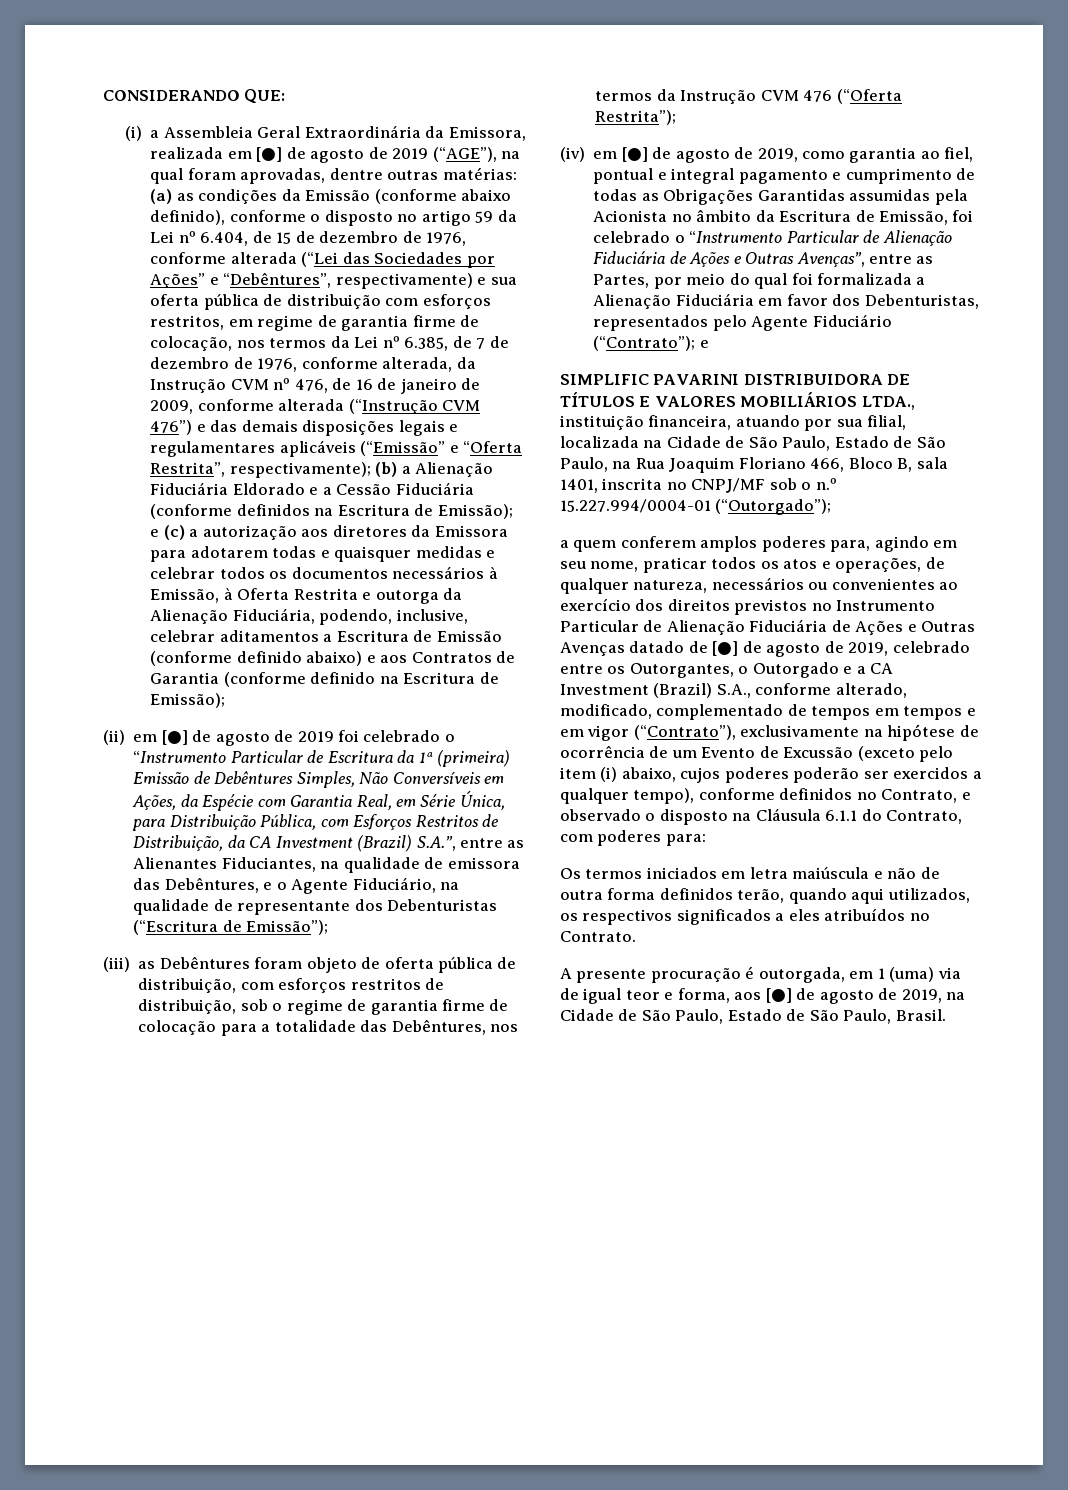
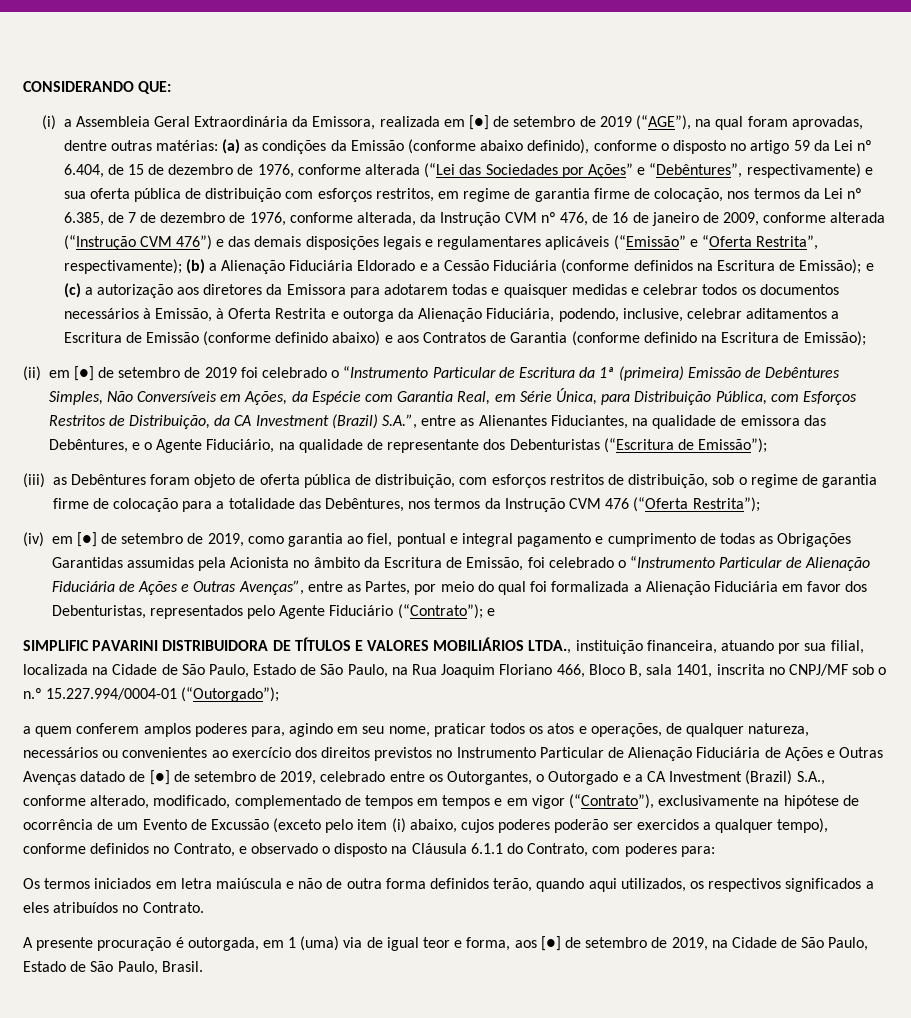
- (i) a Assembleia Geral Extraordinária da Emissora, realizada em [●] de agosto de 2019 (“AGE”), na qual foram aprovadas, dentre outras matérias:
+ (i) a Assembleia Geral Extraordinária da Emissora, realizada em [●] de setembro de 2019 (“AGE”), na qual foram aprovadas, dentre outras matérias:
- (ii) em [●] de agosto de 2019 foi celebrado o “Instrumento Particular de Escritura da 1ª (primeira) Emissão de Debêntures Simples, Não Conversíveis em Ações, da Espécie com Garantia Real, em Série Única, para Distribuição Pública, com Esforços Restritos de Distribuição, da CA Investment (Brazil) S.A.”, entre as Alienantes Fiduciantes, na qualidade de emissora das Debêntures, e o Agente Fiduciário, na qualidade de representante dos Debenturistas (“Escritura de Emissão”);
+ (ii) em [●] de setembro de 2019 foi celebrado o “Instrumento Particular de Escritura da 1ª (primeira) Emissão de Debêntures Simples, Não Conversíveis em Ações, da Espécie com Garantia Real, em Série Única, para Distribuição Pública, com Esforços Restritos de Distribuição, da CA Investment (Brazil) S.A.”, entre as Alienantes Fiduciantes, na qualidade de emissora das Debêntures, e o Agente Fiduciário, na qualidade de representante dos Debenturistas (“Escritura de Emissão”);
- (iv) em [●] de agosto de 2019, como garantia ao fiel, pontual e integral pagamento e cumprimento de todas as Obrigações Garantidas assumidas pela Acionista no âmbito da Escritura de Emissão, foi celebrado o “Instrumento Particular de Alienação Fiduciária de Ações e Outras Avenças”, entre as Partes, por meio do qual foi formalizada a Alienação Fiduciária em favor dos Debenturistas, representados pelo Agente Fiduciário (“Contrato”);
+ (iv) em [●] de setembro de 2019, como garantia ao fiel, pontual e integral pagamento e cumprimento de todas as Obrigações Garantidas assumidas pela Acionista no âmbito da Escritura de Emissão, foi celebrado o “Instrumento Particular de Alienação Fiduciária de Ações e Outras Avenças”, entre as Partes, por meio do qual foi formalizada a Alienação Fiduciária em favor dos Debenturistas, representados pelo Agente Fiduciário (“Contrato”);
- a quem conferem amplos poderes para, agindo em seu nome, praticar todos os atos e operações, de qualquer natureza, necessários ou convenientes ao exercício dos direitos previstos no Instrumento Particular de Alienação Fiduciária de Ações e Outras Avenças datado de [●] de agosto de 2019, celebrado entre os Outorgantes, o Outorgado e a CA Investment (Brazil) S.A., conforme alterado, modificado, complementado de tempos em tempos e em vigor (“Contrato”), exclusivamente na hipótese de ocorrência de um Evento de Excussão (exceto pelo item (i) abaixo, cujos poderes poderão ser exercidos a qualquer tempo), conforme definidos no Contrato, e observado o disposto na Cláusula 6.1.1 do Contrato, com poderes para:
+ a quem conferem amplos poderes para, agindo em seu nome, praticar todos os atos e operações, de qualquer natureza, necessários ou convenientes ao exercício dos direitos previstos no Instrumento Particular de Alienação Fiduciária de Ações e Outras Avenças datado de [●] de setembro de 2019, celebrado entre os Outorgantes, o Outorgado e a CA Investment (Brazil) S.A., conforme alterado, modificado, complementado de tempos em tempos e em vigor (“Contrato”), exclusivamente na hipótese de ocorrência de um Evento de Excussão (exceto pelo item (i) abaixo, cujos poderes poderão ser exercidos a qualquer tempo), conforme definidos no Contrato, e observado o disposto na Cláusula 6.1.1 do Contrato, com poderes para:
- A presente procuração é outorgada, em 1 (uma) via de igual teor e forma, aos [●] de agosto de 2019, na Cidade de São Paulo, Estado de São Paulo, Brasil.
+ A presente procuração é outorgada, em 1 (uma) via de igual teor e forma, aos [●] de setembro de 2019, na Cidade de São Paulo, Estado de São Paulo, Brasil.

